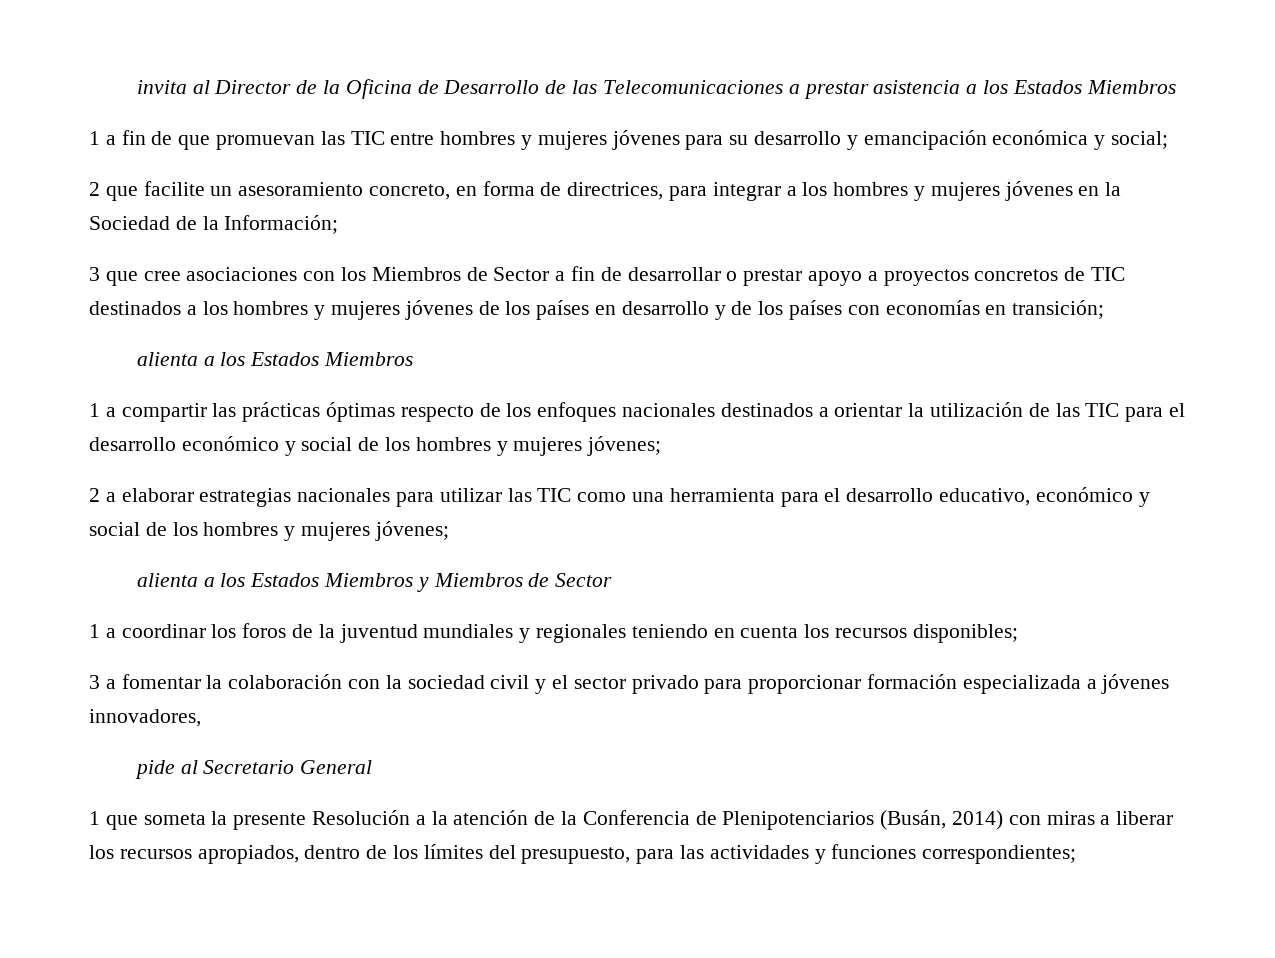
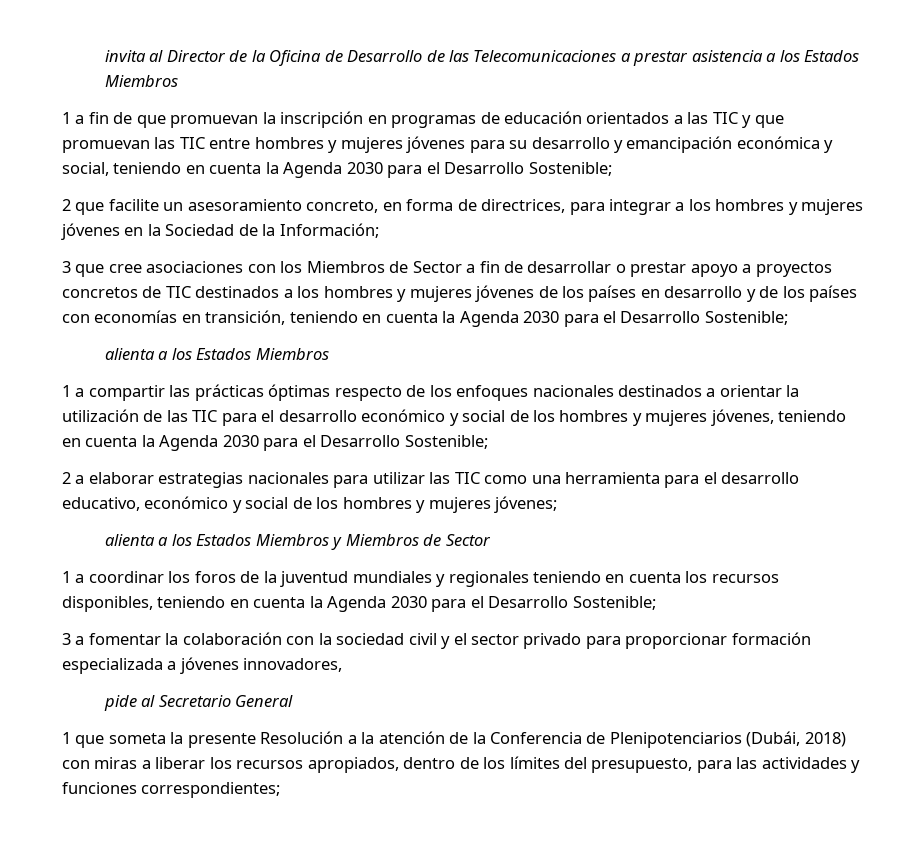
- 1 a fin de que promuevan las TIC entre hombres y mujeres jóvenes para su desarrollo y emancipación económica y social;
+ 1 a fin de que promuevan la inscripción en programas de educación orientados a las TIC y que promuevan las TIC entre hombres y mujeres jóvenes para su desarrollo y emancipación económica y social, teniendo en cuenta la Agenda 2030 para el Desarrollo Sostenible;
- 3 que cree asociaciones con los Miembros de Sector a fin de desarrollar o prestar apoyo a proyectos concretos de TIC destinados a los hombres y mujeres jóvenes de los países en desarrollo y de los países con economías en transición;
+ 3 que cree asociaciones con los Miembros de Sector a fin de desarrollar o prestar apoyo a proyectos concretos de TIC destinados a los hombres y mujeres jóvenes de los países en desarrollo y de los países con economías en transición, teniendo en cuenta la Agenda 2030 para el Desarrollo Sostenible;
- 1 a compartir las prácticas óptimas respecto de los enfoques nacionales destinados a orientar la utilización de las TIC para el desarrollo económico y social de los hombres y mujeres jóvenes;
+ 1 a compartir las prácticas óptimas respecto de los enfoques nacionales destinados a orientar la utilización de las TIC para el desarrollo económico y social de los hombres y mujeres jóvenes, teniendo en cuenta la Agenda 2030 para el Desarrollo Sostenible;
- 1 a coordinar los foros de la juventud mundiales y regionales teniendo en cuenta los recursos disponibles;
+ 1 a coordinar los foros de la juventud mundiales y regionales teniendo en cuenta los recursos disponibles, teniendo en cuenta la Agenda 2030 para el Desarrollo Sostenible;
- 1 que someta la presente Resolución a la atención de la Conferencia de Plenipotenciarios (Busán, 2014) con miras a liberar los recursos apropiados, dentro de los límites del presupuesto, para las actividades y funciones correspondientes;
+ 1 que someta la presente Resolución a la atención de la Conferencia de Plenipotenciarios (Dubái, 2018) con miras a liberar los recursos apropiados, dentro de los límites del presupuesto, para las actividades y funciones correspondientes;

